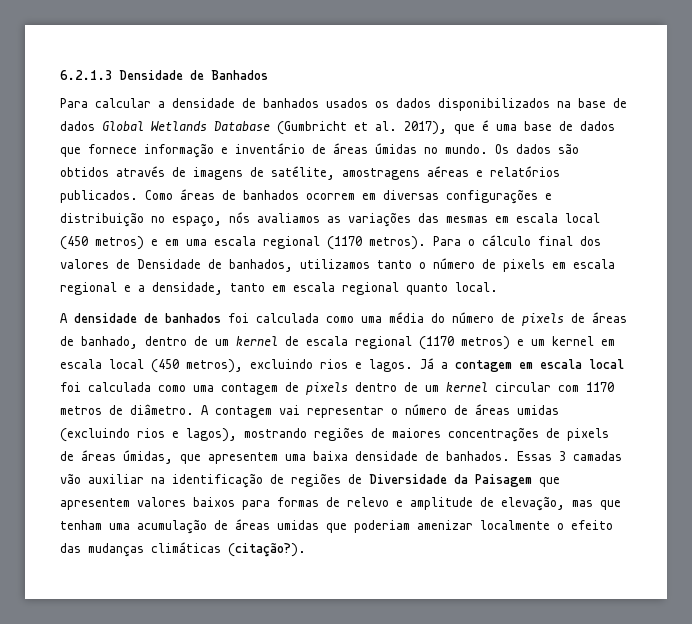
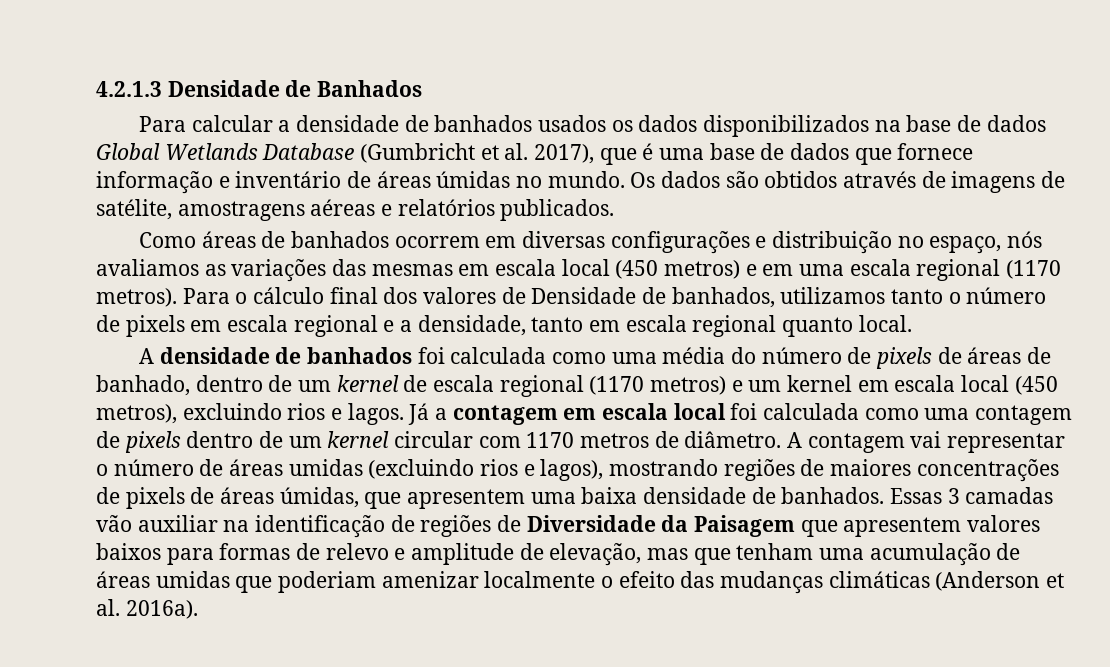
- 6.2.1.3 Densidade de Banhados
+ 4.2.1.3 Densidade de Banhados
- Os dados são obtidos através de imagens de satélite, amostragens aéreas e relatórios publicados. Como áreas de banhados ocorrem em diversas configurações e distribuição no espaço, nós avaliamos as variações das mesmas em escala local (450 metros) e em uma escala regional (1170 metros).
+ Os dados são obtidos através de imagens de satélite, amostragens aéreas e relatórios publicados.
+ Como áreas de banhados ocorrem em diversas configurações e distribuição no espaço, nós avaliamos as variações das mesmas em escala local (450 metros) e em uma escala regional (1170 metros).
- Essas 3 camadas vão auxiliar na identificação de regiões de Diversidade da Paisagem que apresentem valores baixos para formas de relevo e amplitude de elevação, mas que tenham uma acumulação de áreas umidas que poderiam amenizar localmente o efeito das mudanças climáticas (citação?).
+ Essas 3 camadas vão auxiliar na identificação de regiões de Diversidade da Paisagem que apresentem valores baixos para formas de relevo e amplitude de elevação, mas que tenham uma acumulação de áreas umidas que poderiam amenizar localmente o efeito das mudanças climáticas (Anderson et al. 2016a).

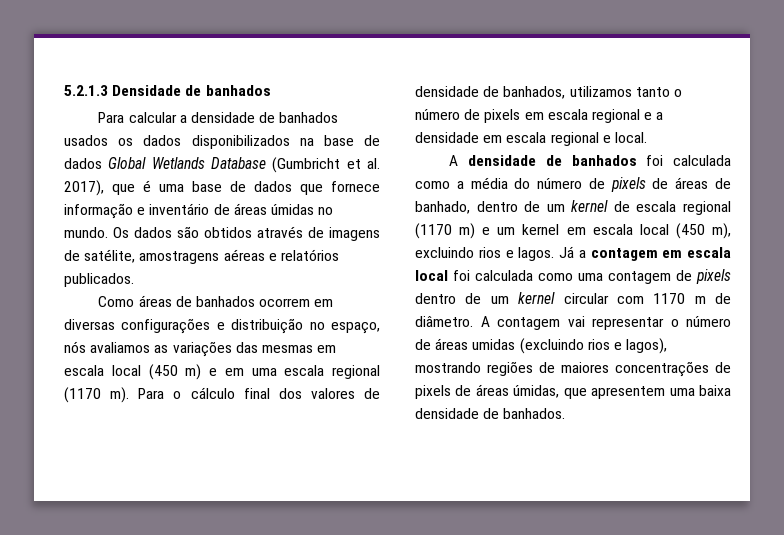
- 4.2.1.3 Densidade de Banhados
+ 5.2.1.3 Densidade de banhados
- Como áreas de banhados ocorrem em diversas configurações e distribuição no espaço, nós avaliamos as variações das mesmas em escala local (450 metros) e em uma escala regional (1170 metros).
+ Como áreas de banhados ocorrem em diversas configurações e distribuição no espaço, nós avaliamos as variações das mesmas em escala local (450 m) e em uma escala regional (1170 m).
- Para o cálculo final dos valores de Densidade de banhados, utilizamos tanto o número de pixels em escala regional e a densidade, tanto em escala regional quanto local.
+ Para o cálculo final dos valores de densidade de banhados, utilizamos tanto o número de pixels em escala regional e a densidade em escala regional e local.
- A densidade de banhados foi calculada como uma média do número de pixels de áreas de banhado, dentro de um kernel de escala regional (1170 metros) e um kernel em escala local (450 metros), excluindo rios e lagos.
+ A densidade de banhados foi calculada como a média do número de pixels de áreas de banhado, dentro de um kernel de escala regional (1170 m) e um kernel em escala local (450 m), excluindo rios e lagos.
- Já a contagem em escala local foi calculada como uma contagem de pixels dentro de um kernel circular com 1170 metros de diâmetro.
+ Já a contagem em escala local foi calculada como uma contagem de pixels dentro de um kernel circular com 1170 m de diâmetro.
- Essas 3 camadas vão auxiliar na identificação de regiões de Diversidade da Paisagem que apresentem valores baixos para formas de relevo e amplitude de elevação, mas que tenham uma acumulação de áreas umidas que poderiam amenizar localmente o efeito das mudanças climáticas (Anderson et al. 2016a).

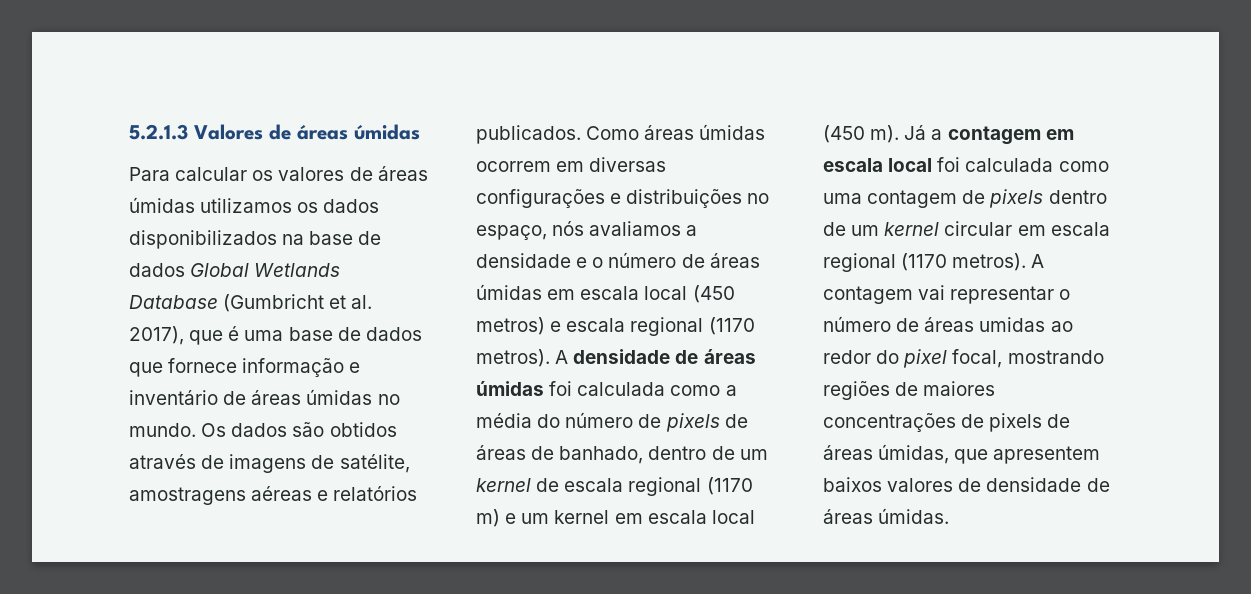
- 5.2.1.3 Densidade de banhados
- Para calcular a densidade de banhados usados os dados disponibilizados na base de dados Global Wetlands Database (Gumbricht et al. 2017), que é uma base de dados que fornece informação e inventário de áreas úmidas no mundo.
+ 5.2.1.3 Valores de áreas úmidas
+ Para calcular os valores de áreas úmidas utilizamos os dados disponibilizados na base de dados Global Wetlands Database (Gumbricht et al. 2017), que é uma base de dados que fornece informação e inventário de áreas úmidas no mundo.
- Os dados são obtidos através de imagens de satélite, amostragens aéreas e relatórios publicados.
- Como áreas de banhados ocorrem em diversas configurações e distribuição no espaço, nós avaliamos as variações das mesmas em escala local (450 m) e em uma escala regional (1170 m). Para o cálculo final dos valores de densidade de banhados, utilizamos tanto o número de pixels em escala regional e a densidade em escala regional e local.
- A densidade de banhados foi calculada como a média do número de pixels de áreas de banhado, dentro de um kernel de escala regional (1170 m) e um kernel em escala local (450 m), excluindo rios e lagos.
+ Os dados são obtidos através de imagens de satélite, amostragens aéreas e relatórios publicados. Como áreas úmidas ocorrem em diversas configurações e distribuições no espaço, nós avaliamos a densidade e o número de áreas úmidas em escala local (450 metros) e escala regional (1170 metros). A densidade de áreas úmidas foi calculada como a média do número de pixels de áreas de banhado, dentro de um kernel de escala regional (1170 m) e um kernel em escala local (450 m).
- Já a contagem em escala local foi calculada como uma contagem de pixels dentro de um kernel circular com 1170 m de diâmetro.
+ Já a contagem em escala local foi calculada como uma contagem de pixels dentro de um kernel circular em escala regional (1170 metros).
- A contagem vai representar o número de áreas umidas (excluindo rios e lagos), mostrando regiões de maiores concentrações de pixels de áreas úmidas, que apresentem uma baixa densidade de banhados.
+ A contagem vai representar o número de áreas umidas ao redor do pixel focal, mostrando regiões de maiores concentrações de pixels de áreas úmidas, que apresentem baixos valores de densidade de áreas úmidas.

